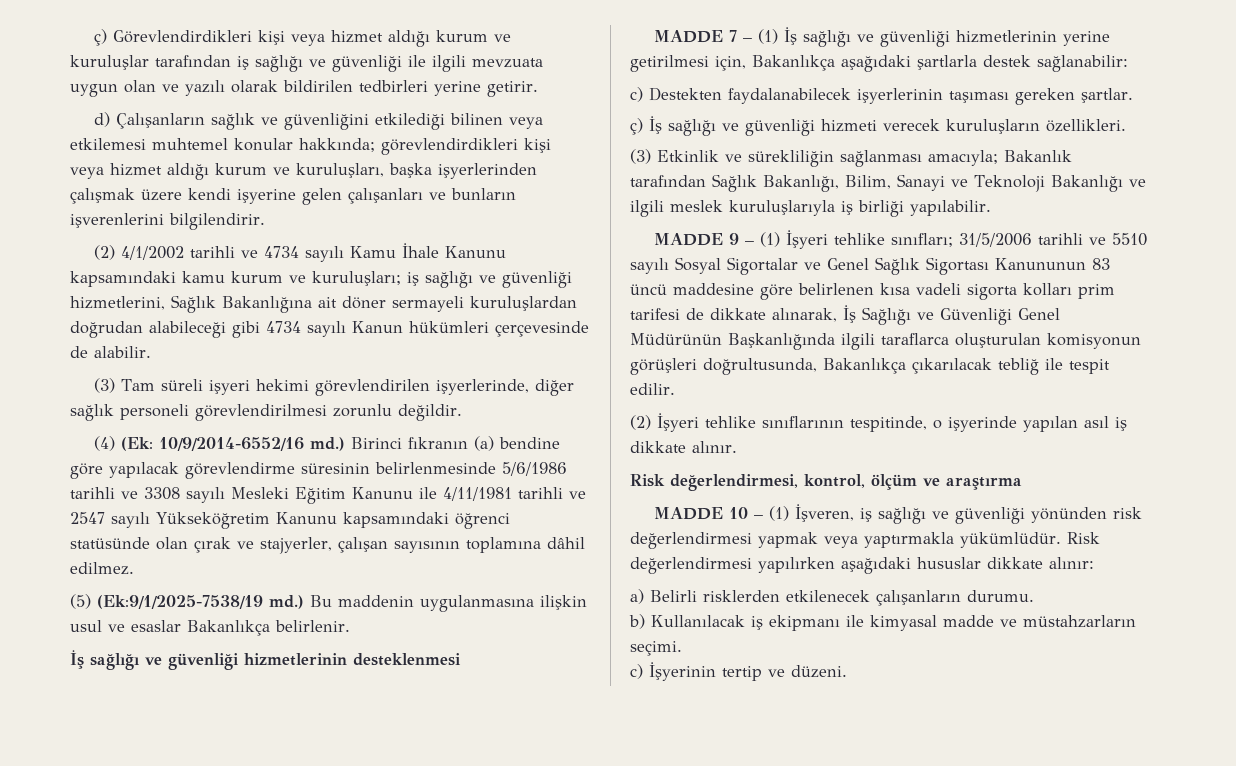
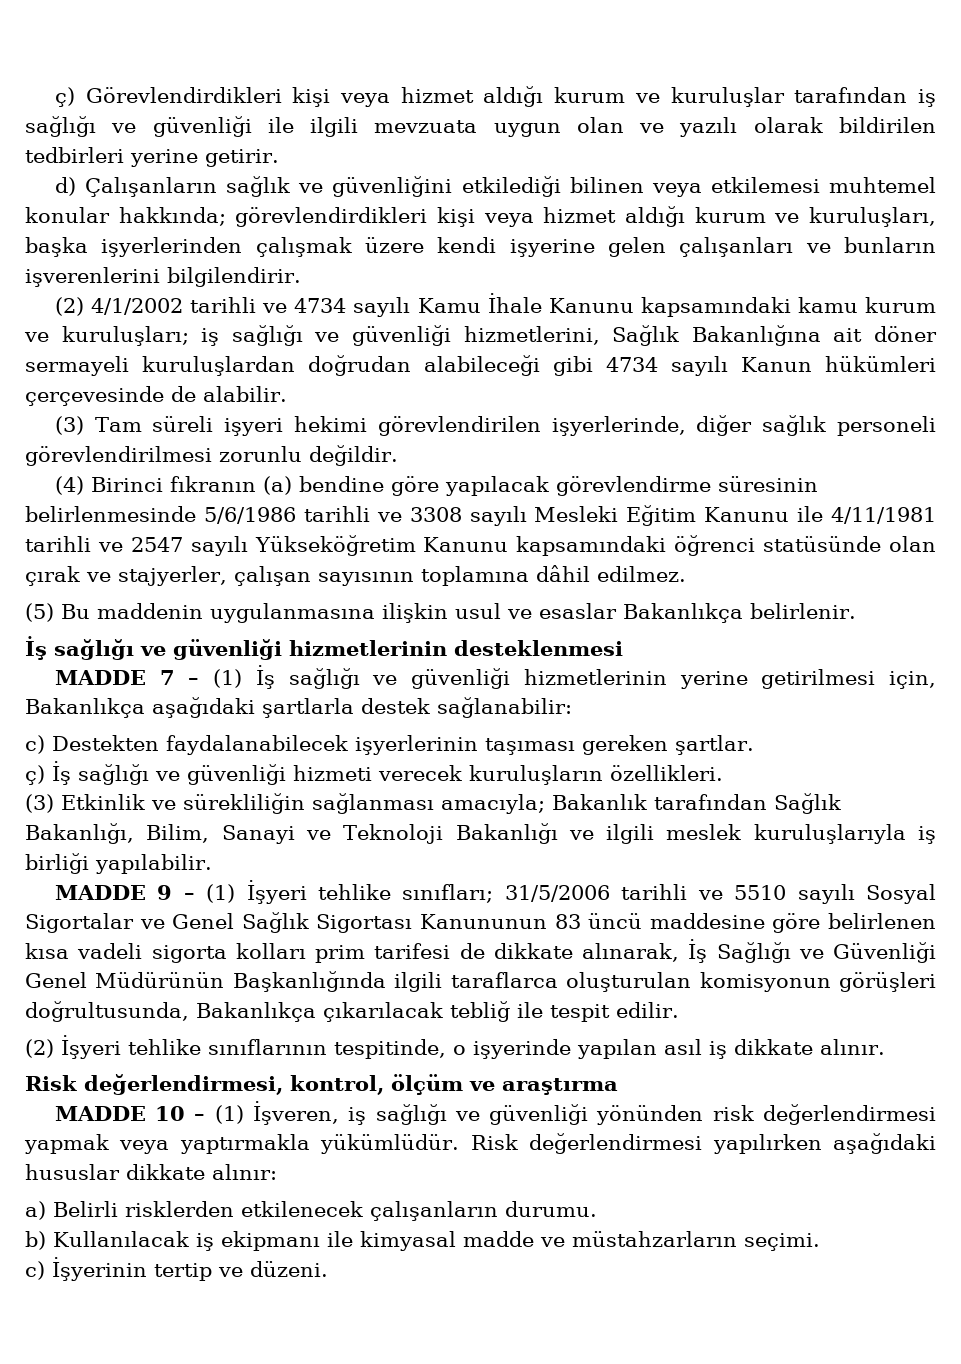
- (4) (Ek: 10/9/2014-6552/16 md.) Birinci fıkranın (a) bendine göre yapılacak görevlendirme süresinin belirlenmesinde 5/6/1986 tarihli ve 3308 sayılı Mesleki Eğitim Kanunu ile 4/11/1981 tarihli ve 2547 sayılı Yükseköğretim Kanunu kapsamındaki öğrenci statüsünde olan çırak ve stajyerler, çalışan sayısının toplamına dâhil edilmez.
+ (4) Birinci fıkranın (a) bendine göre yapılacak görevlendirme süresinin belirlenmesinde 5/6/1986 tarihli ve 3308 sayılı Mesleki Eğitim Kanunu ile 4/11/1981 tarihli ve 2547 sayılı Yükseköğretim Kanunu kapsamındaki öğrenci statüsünde olan çırak ve stajyerler, çalışan sayısının toplamına dâhil edilmez.
- (5) (Ek:9/1/2025-7538/19 md.) Bu maddenin uygulanmasına ilişkin usul ve esaslar Bakanlıkça belirlenir.
+ (5) Bu maddenin uygulanmasına ilişkin usul ve esaslar Bakanlıkça belirlenir.

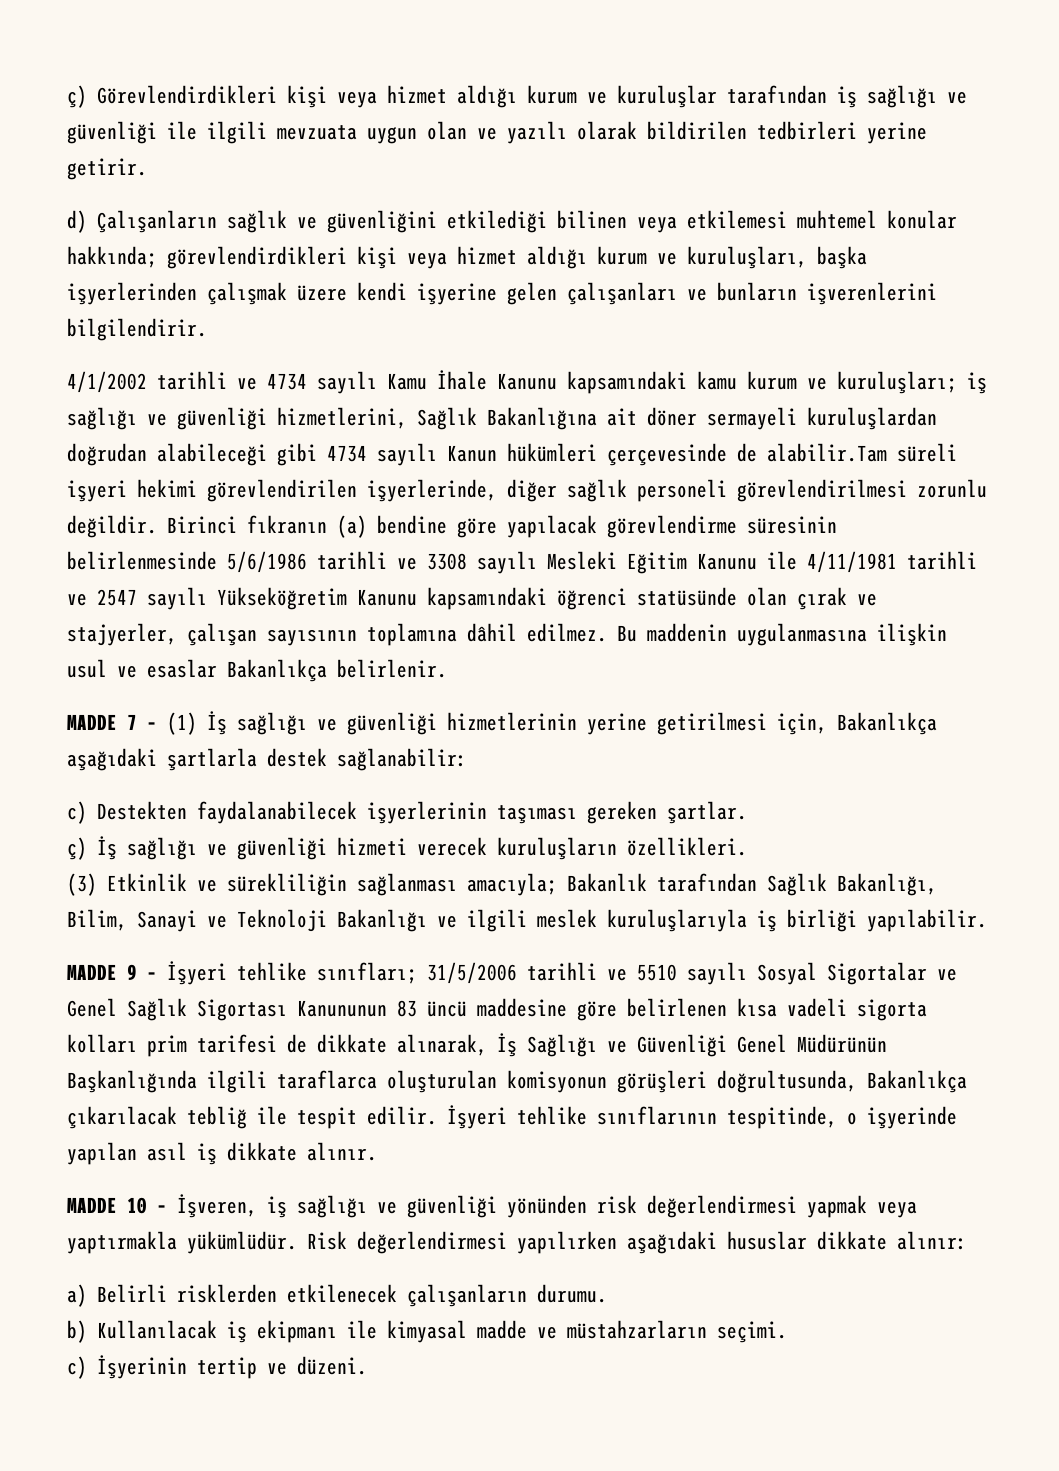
- (2) 4/1/2002 tarihli ve 4734 sayılı Kamu İhale Kanunu kapsamındaki kamu kurum ve kuruluşları;
+ 4/1/2002 tarihli ve 4734 sayılı Kamu İhale Kanunu kapsamındaki kamu kurum ve kuruluşları;
- iş sağlığı ve güvenliği hizmetlerini, Sağlık Bakanlığına ait döner sermayeli kuruluşlardan doğrudan alabileceği gibi 4734 sayılı Kanun hükümleri çerçevesinde de alabilir.
- (3) Tam süreli işyeri hekimi görevlendirilen işyerlerinde, diğer sağlık personeli görevlendirilmesi zorunlu değildir.
- (4) Birinci fıkranın (a) bendine göre yapılacak görevlendirme süresinin belirlenmesinde 5/6/1986 tarihli ve 3308 sayılı Mesleki Eğitim Kanunu ile 4/11/1981 tarihli ve 2547 sayılı Yükseköğretim Kanunu kapsamındaki öğrenci statüsünde olan çırak ve stajyerler, çalışan sayısının toplamına dâhil edilmez.
- (5) Bu maddenin uygulanmasına ilişkin usul ve esaslar Bakanlıkça belirlenir.
+ iş sağlığı ve güvenliği hizmetlerini, Sağlık Bakanlığına ait döner sermayeli kuruluşlardan doğrudan alabileceği gibi 4734 sayılı Kanun hükümleri çerçevesinde de alabilir.Tam süreli işyeri hekimi görevlendirilen işyerlerinde, diğer sağlık personeli görevlendirilmesi zorunlu değildir. Birinci fıkranın (a) bendine göre yapılacak görevlendirme süresinin belirlenmesinde 5/6/1986 tarihli ve 3308 sayılı Mesleki Eğitim Kanunu ile 4/11/1981 tarihli ve 2547 sayılı Yükseköğretim Kanunu kapsamındaki öğrenci statüsünde olan çırak ve stajyerler, çalışan sayısının toplamına dâhil edilmez. Bu maddenin uygulanmasına ilişkin usul ve esaslar Bakanlıkça belirlenir.
- İş sağlığı ve güvenliği hizmetlerinin desteklenmesi
- MADDE 9 – (1) İşyeri tehlike sınıfları;
+ MADDE 9 – İşyeri tehlike sınıfları;
- 31/5/2006 tarihli ve 5510 sayılı Sosyal Sigortalar ve Genel Sağlık Sigortası Kanununun 83 üncü maddesine göre belirlenen kısa vadeli sigorta kolları prim tarifesi de dikkate alınarak, İş Sağlığı ve Güvenliği Genel Müdürünün Başkanlığında ilgili taraflarca oluşturulan komisyonun görüşleri doğrultusunda, Bakanlıkça çıkarılacak tebliğ ile tespit edilir.
- (2) İşyeri tehlike sınıflarının tespitinde, o işyerinde yapılan asıl iş dikkate alınır.
+ 31/5/2006 tarihli ve 5510 sayılı Sosyal Sigortalar ve Genel Sağlık Sigortası Kanununun 83 üncü maddesine göre belirlenen kısa vadeli sigorta kolları prim tarifesi de dikkate alınarak, İş Sağlığı ve Güvenliği Genel Müdürünün Başkanlığında ilgili taraflarca oluşturulan komisyonun görüşleri doğrultusunda, Bakanlıkça çıkarılacak tebliğ ile tespit edilir. İşyeri tehlike sınıflarının tespitinde, o işyerinde yapılan asıl iş dikkate alınır.
- Risk değerlendirmesi, kontrol, ölçüm ve araştırma
- MADDE 10 – (1) İşveren, iş sağlığı ve güvenliği yönünden risk değerlendirmesi yapmak veya yaptırmakla yükümlüdür.
+ MADDE 10 – İşveren, iş sağlığı ve güvenliği yönünden risk değerlendirmesi yapmak veya yaptırmakla yükümlüdür.

